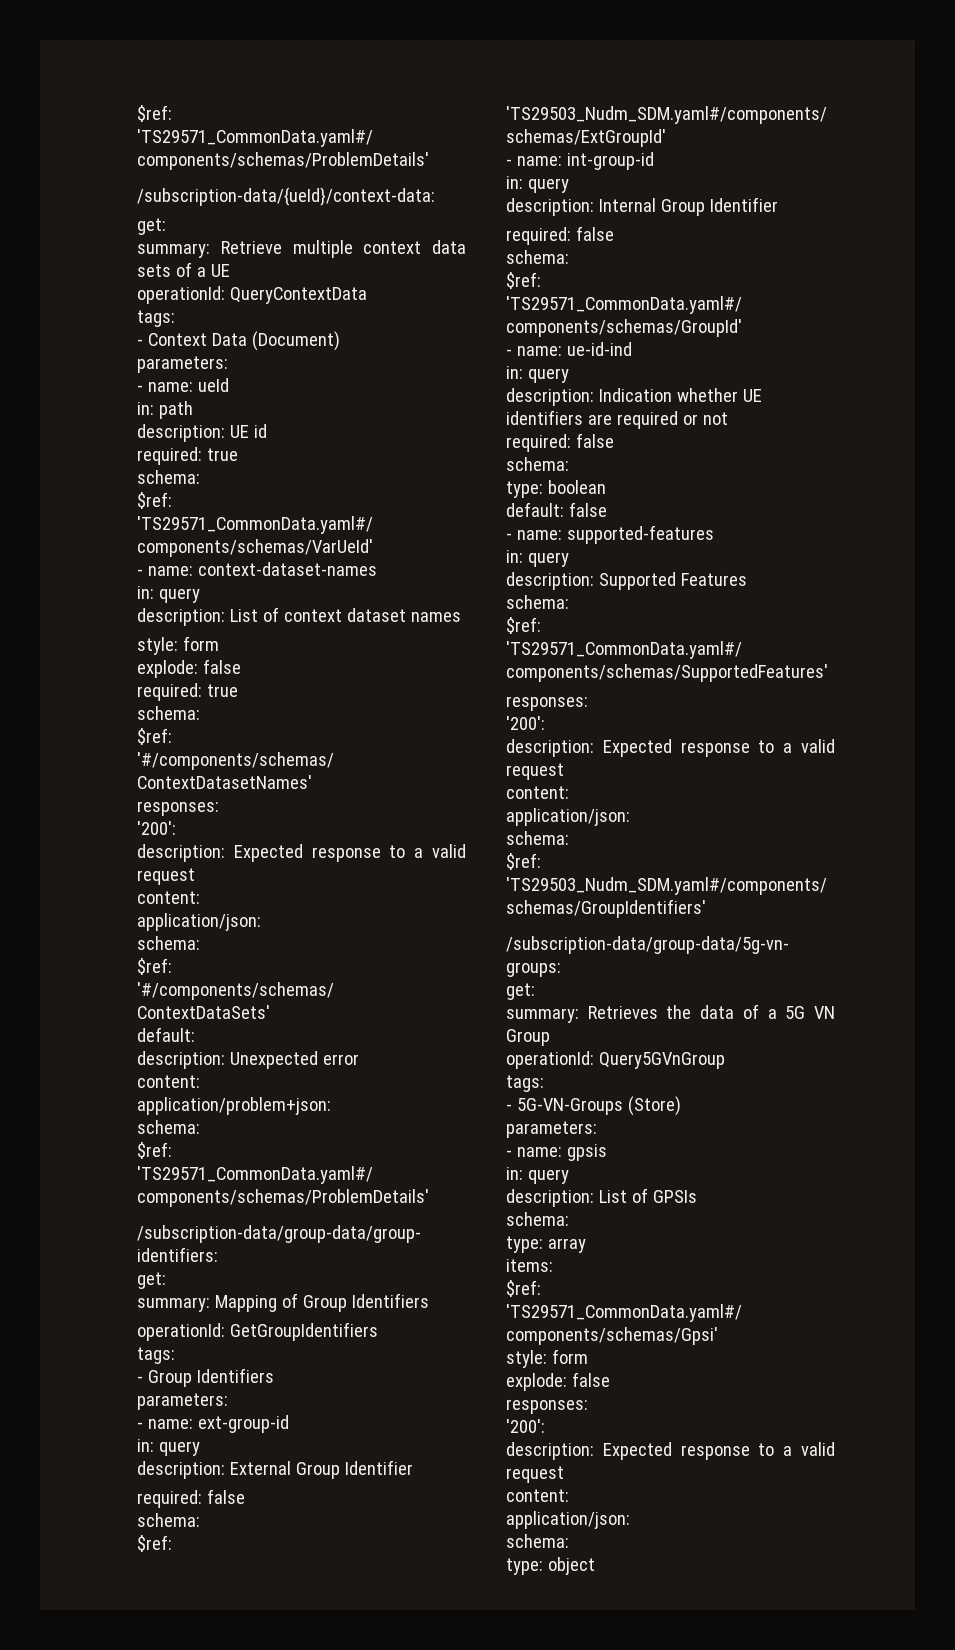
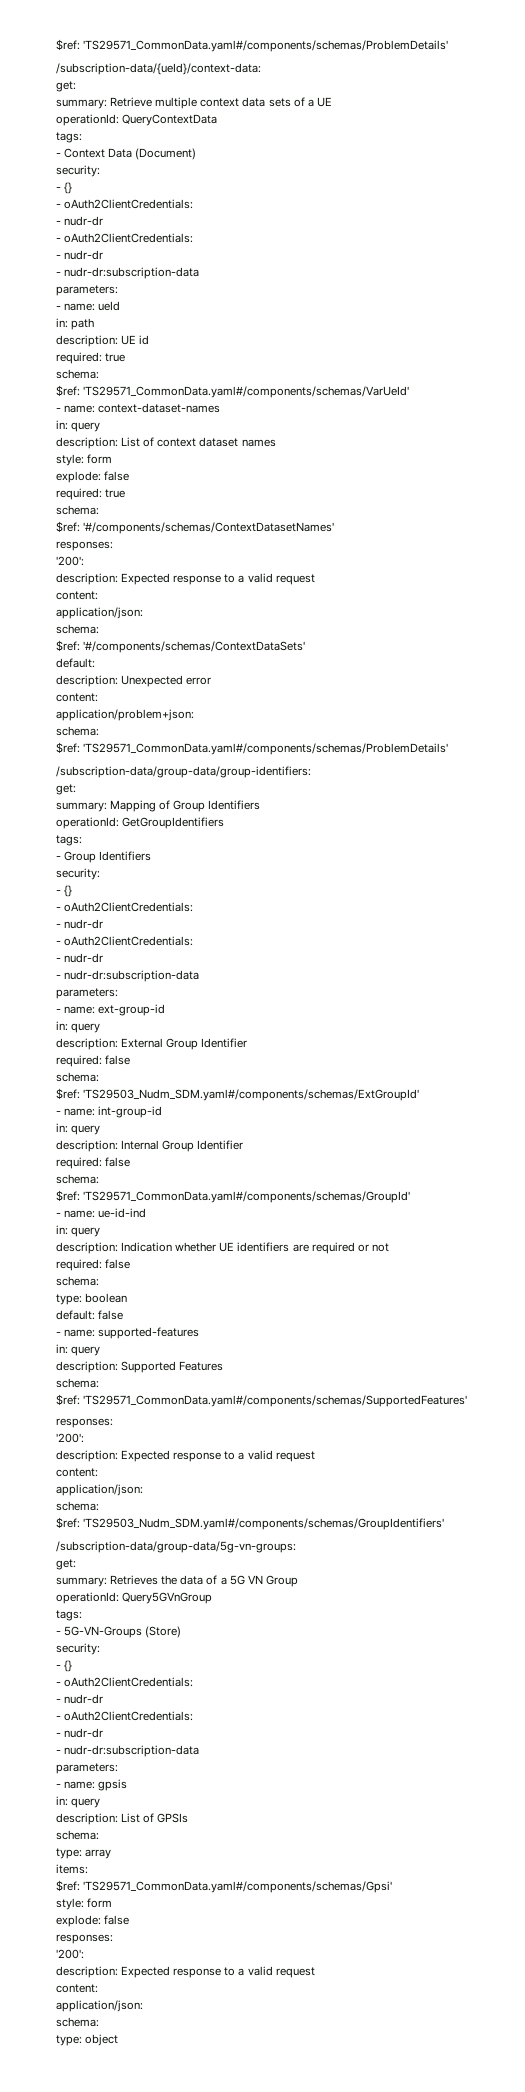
  - Context Data (Document)
+ security:
+ - {}
+ - oAuth2ClientCredentials:
+ - nudr-dr
+ - oAuth2ClientCredentials:
+ - nudr-dr
+ - nudr-dr:subscription-data
  - Group Identifiers
+ security:
+ - {}
+ - oAuth2ClientCredentials:
+ - nudr-dr
+ - oAuth2ClientCredentials:
+ - nudr-dr
+ - nudr-dr:subscription-data
  - 5G-VN-Groups (Store)
+ security:
+ - {}
+ - oAuth2ClientCredentials:
+ - nudr-dr
+ - oAuth2ClientCredentials:
+ - nudr-dr
+ - nudr-dr:subscription-data

